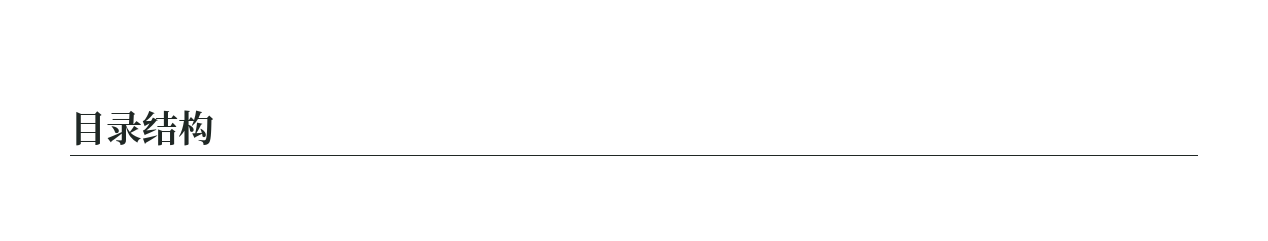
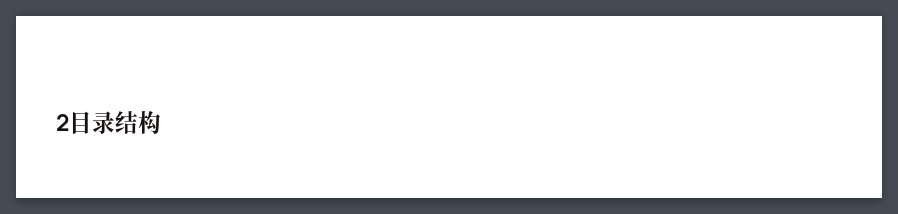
- 目录结构
+ 2目录结构

